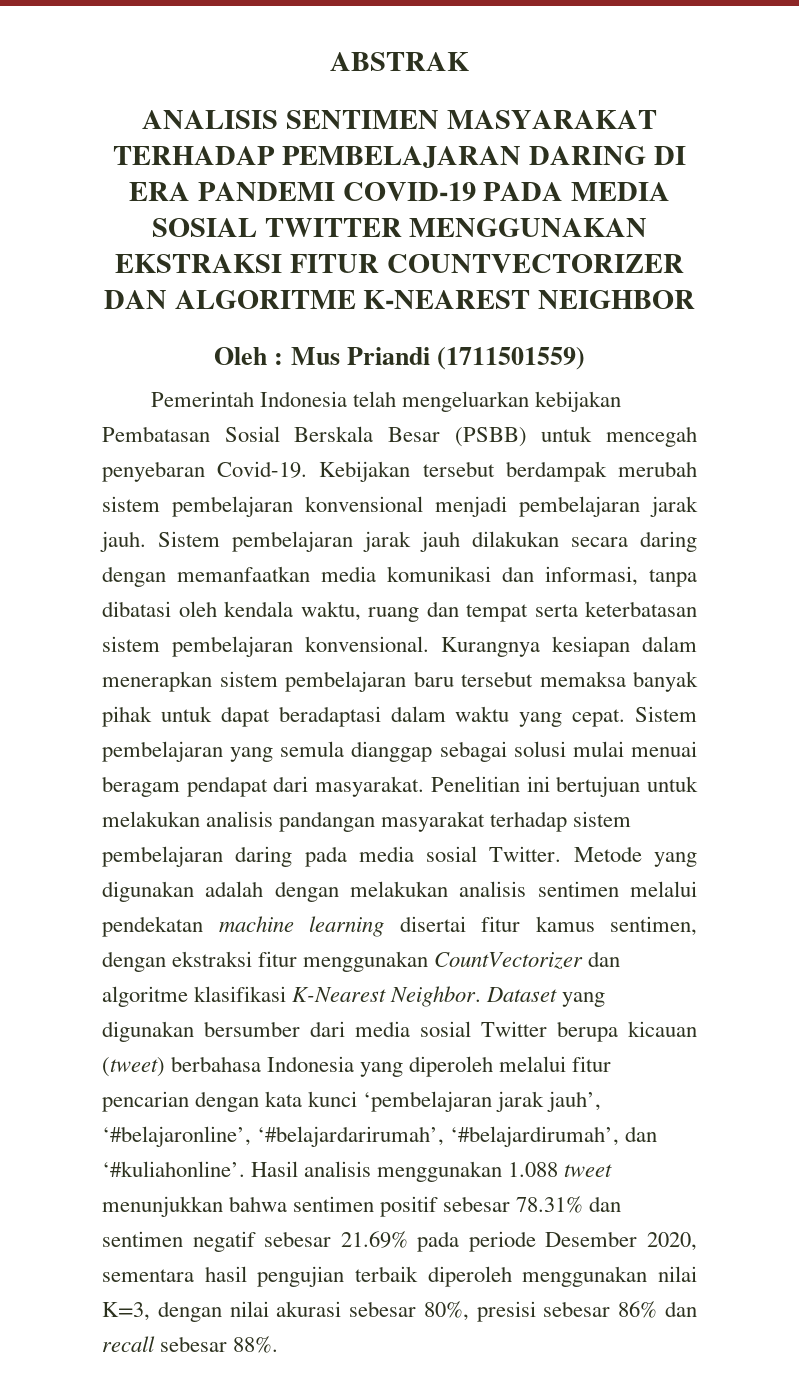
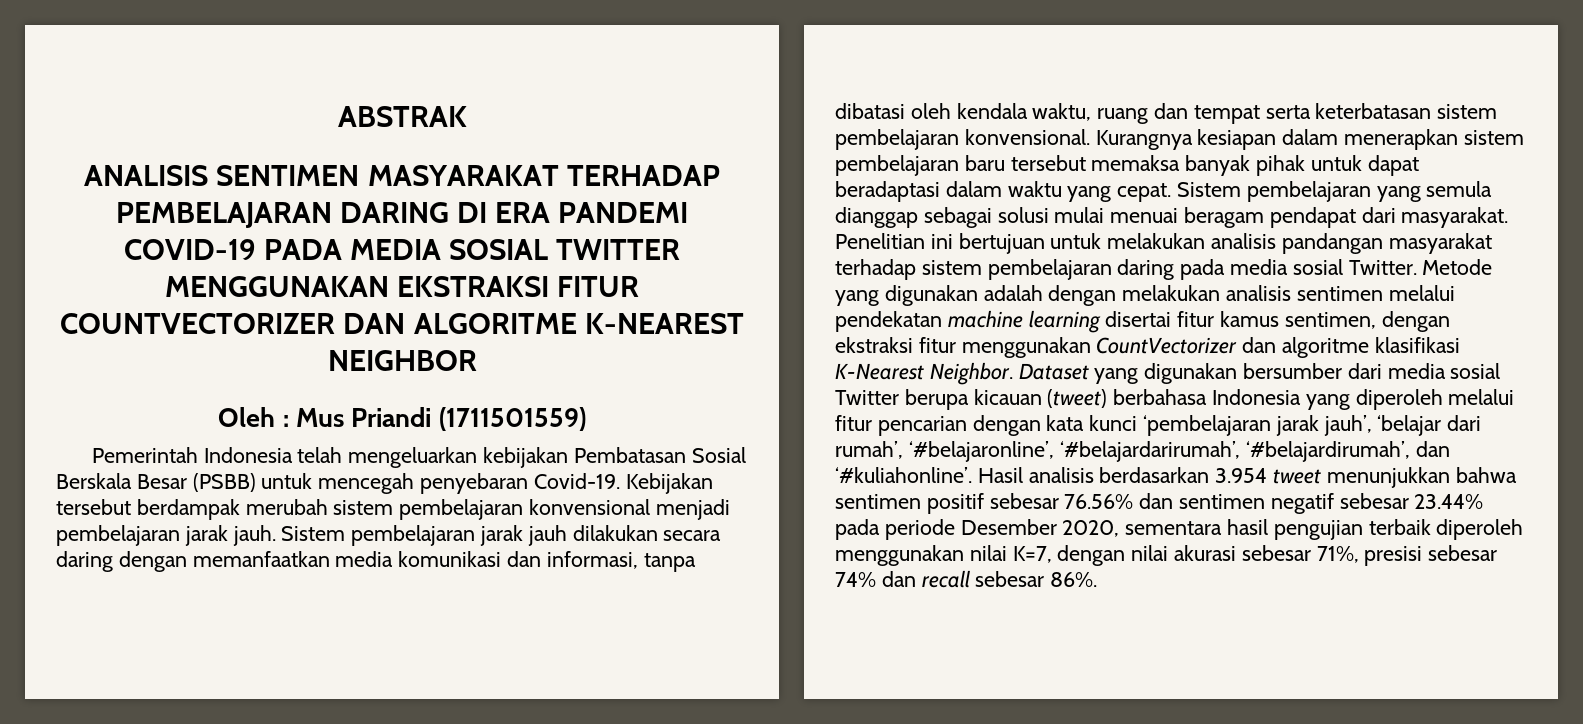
- Dataset yang digunakan bersumber dari media sosial Twitter berupa kicauan (tweet) berbahasa Indonesia yang diperoleh melalui fitur pencarian dengan kata kunci ‘pembelajaran jarak jauh’, ‘#belajaronline’, ‘#belajardarirumah’, ‘#belajardirumah’, dan ‘#kuliahonline’.
+ Dataset yang digunakan bersumber dari media sosial Twitter berupa kicauan (tweet) berbahasa Indonesia yang diperoleh melalui fitur pencarian dengan kata kunci ‘pembelajaran jarak jauh’, ‘belajar dari rumah’, ‘#belajaronline’, ‘#belajardarirumah’, ‘#belajardirumah’, dan ‘#kuliahonline’.
- Hasil analisis menggunakan 1.088 tweet menunjukkan bahwa sentimen positif sebesar 78.31% dan sentimen negatif sebesar 21.69% pada periode Desember 2020, sementara hasil pengujian terbaik diperoleh menggunakan nilai K=3, dengan nilai akurasi sebesar 80%, presisi sebesar 86% dan recall sebesar 88%.
+ Hasil analisis berdasarkan 3.954 tweet menunjukkan bahwa sentimen positif sebesar 76.56% dan sentimen negatif sebesar 23.44% pada periode Desember 2020, sementara hasil pengujian terbaik diperoleh menggunakan nilai K=7, dengan nilai akurasi sebesar 71%, presisi sebesar 74% dan recall sebesar 86%.

